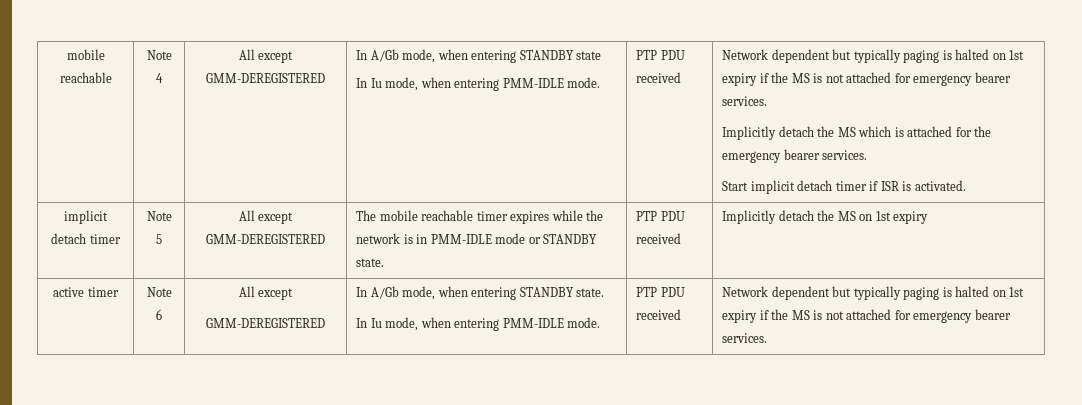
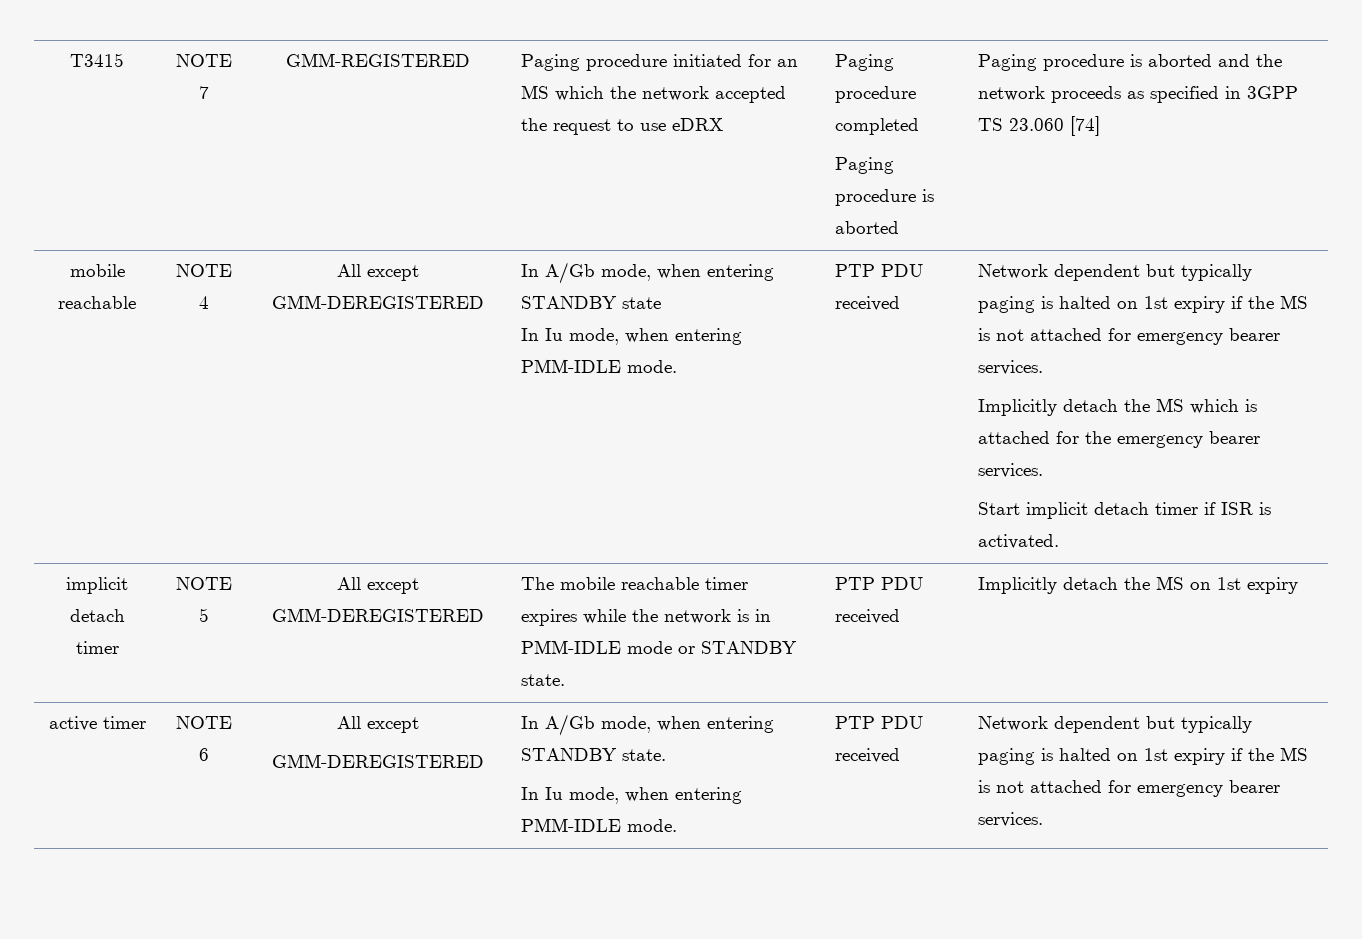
+ T3415 | NOTE 7 | GMM-REGISTERED | Paging procedure initiated for an MS which the network accepted the request to use eDRX | Paging procedure completed
+ Paging procedure is aborted | Paging procedure is aborted and the network proceeds as specified in 3GPP TS 23.060 [74]
- Note 4
+ NOTE 4
- implicit detach timer | Note 5 | All except GMM-DEREGISTERED | The mobile reachable timer expires while the network is in PMM-IDLE mode or STANDBY state. | PTP PDU received | Implicitly detach the MS on 1st expiry
+ implicit detach timer | NOTE 5 | All except GMM-DEREGISTERED | The mobile reachable timer expires while the network is in PMM-IDLE mode or STANDBY state. | PTP PDU received | Implicitly detach the MS on 1st expiry
- Note 6
+ NOTE 6

